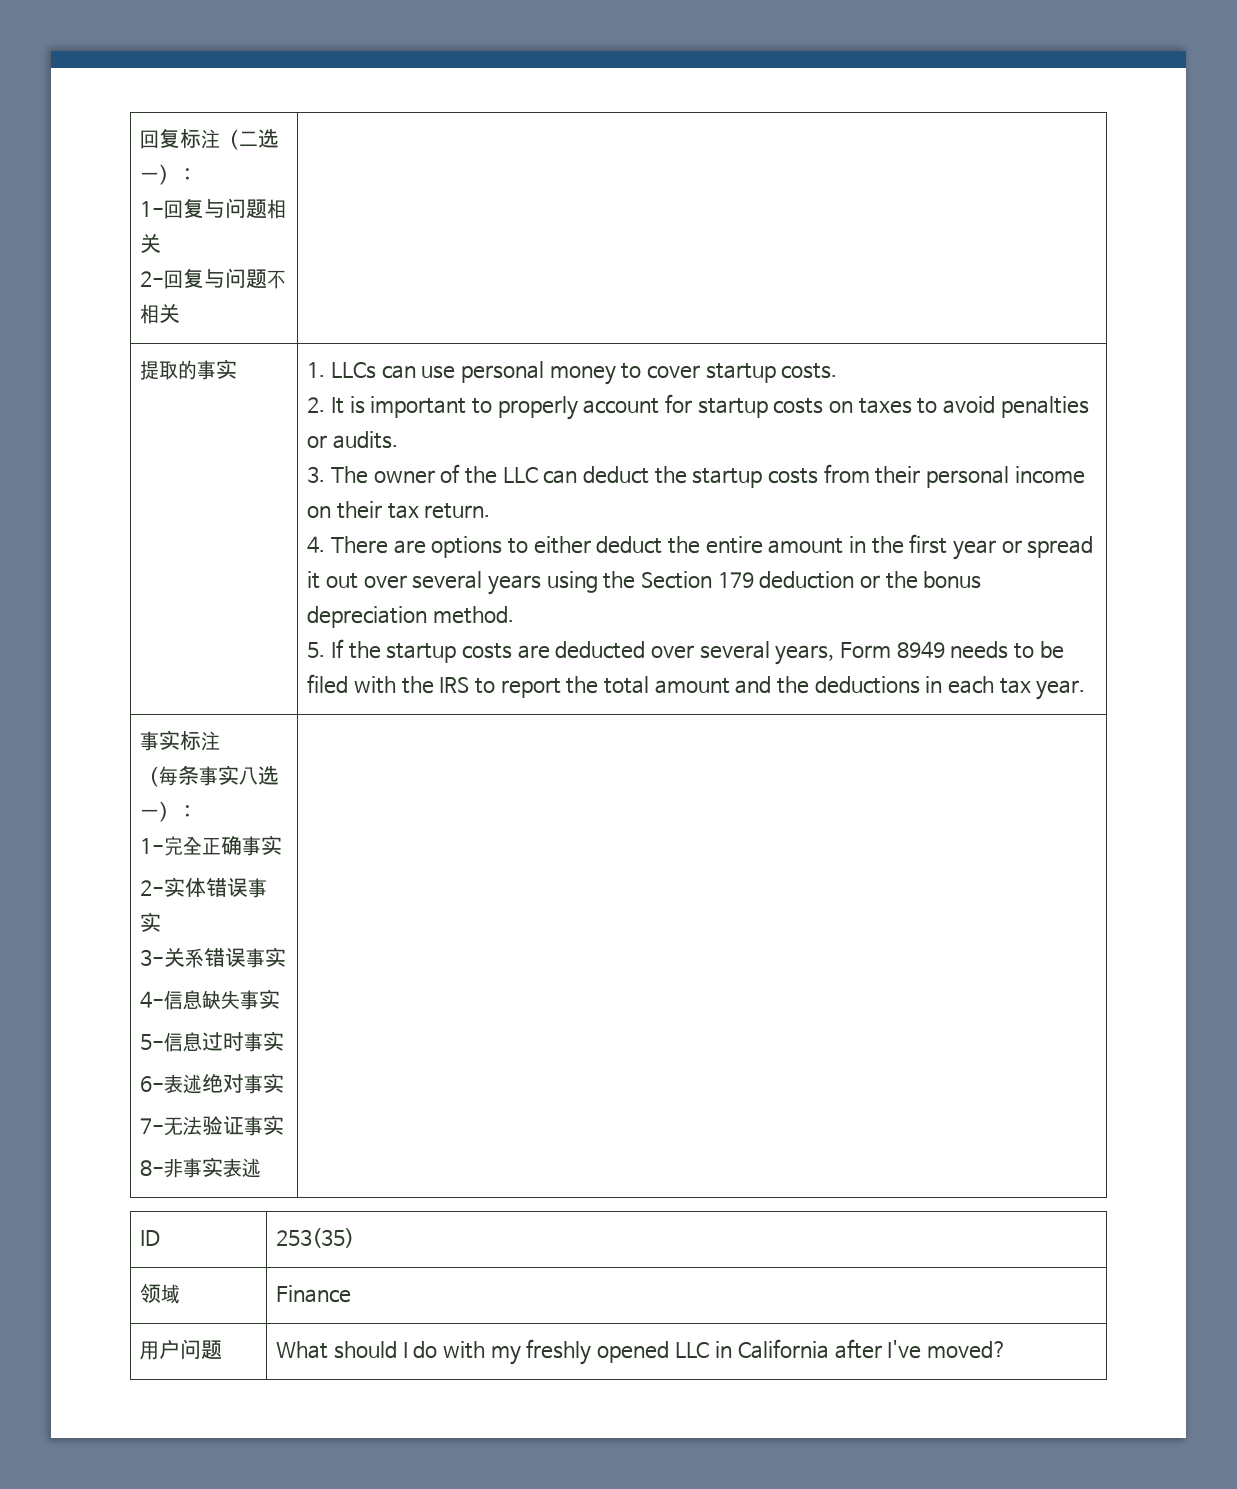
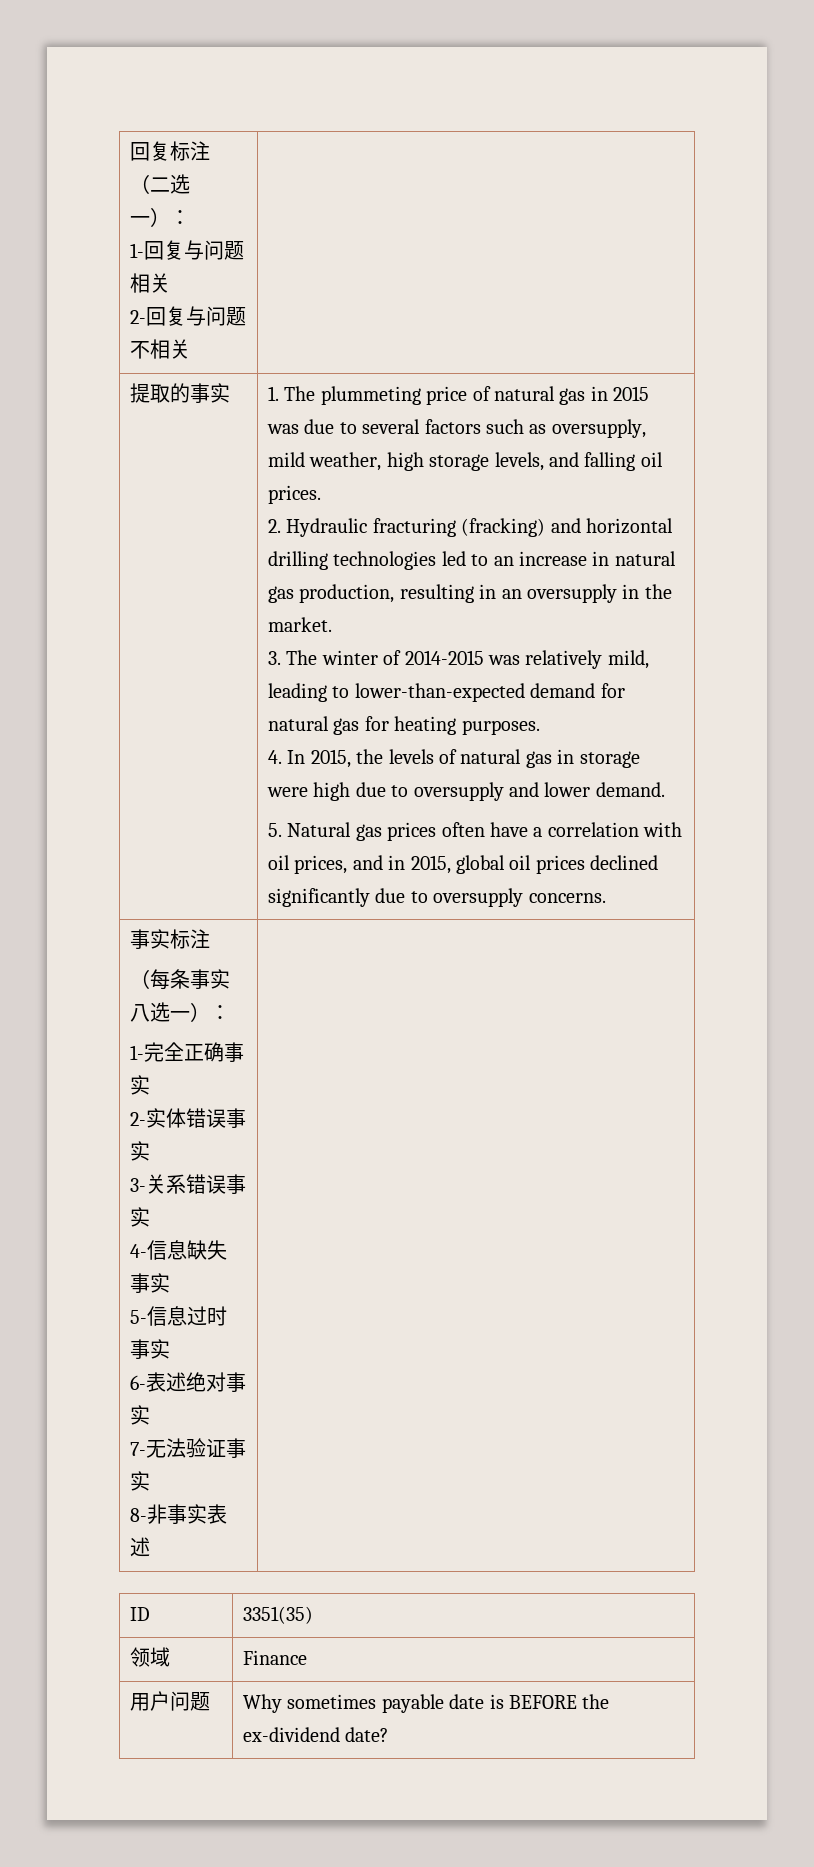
- 1. LLCs can use personal money to cover startup costs.
- 2. It is important to properly account for startup costs on taxes to avoid penalties or audits.
- 3. The owner of the LLC can deduct the startup costs from their personal income on their tax return.
- 4. There are options to either deduct the entire amount in the first year or spread it out over several years using the Section 179 deduction or the bonus depreciation method.
- 5. If the startup costs are deducted over several years, Form 8949 needs to be filed with the IRS to report the total amount and the deductions in each tax year.
+ 1. The plummeting price of natural gas in 2015 was due to several factors such as oversupply, mild weather, high storage levels, and falling oil prices.
+ 2. Hydraulic fracturing (fracking) and horizontal drilling technologies led to an increase in natural gas production, resulting in an oversupply in the market.
+ 3. The winter of 2014-2015 was relatively mild, leading to lower-than-expected demand for natural gas for heating purposes.
+ 4. In 2015, the levels of natural gas in storage were high due to oversupply and lower demand.
+ 5. Natural gas prices often have a correlation with oil prices, and in 2015, global oil prices declined significantly due to oversupply concerns.
- ID | 253(35)
+ ID | 3351(35)
- 用户问题 | What should I do with my freshly opened LLC in California after I've moved?
+ 用户问题 | Why sometimes payable date is BEFORE the ex-dividend date?

